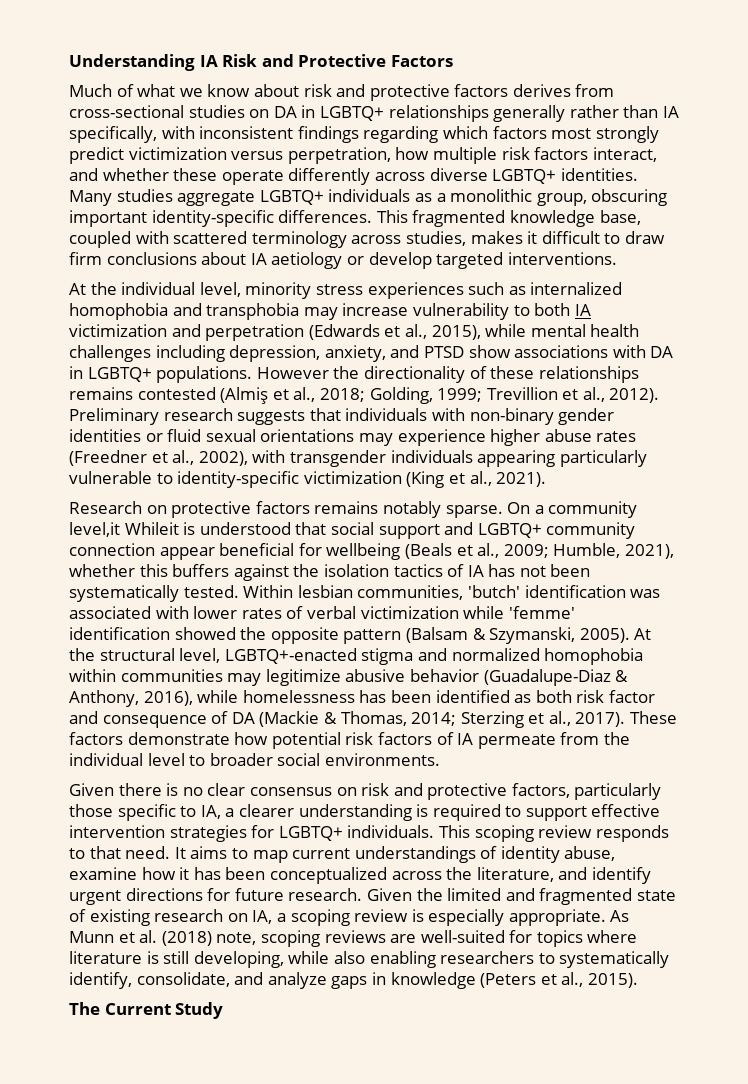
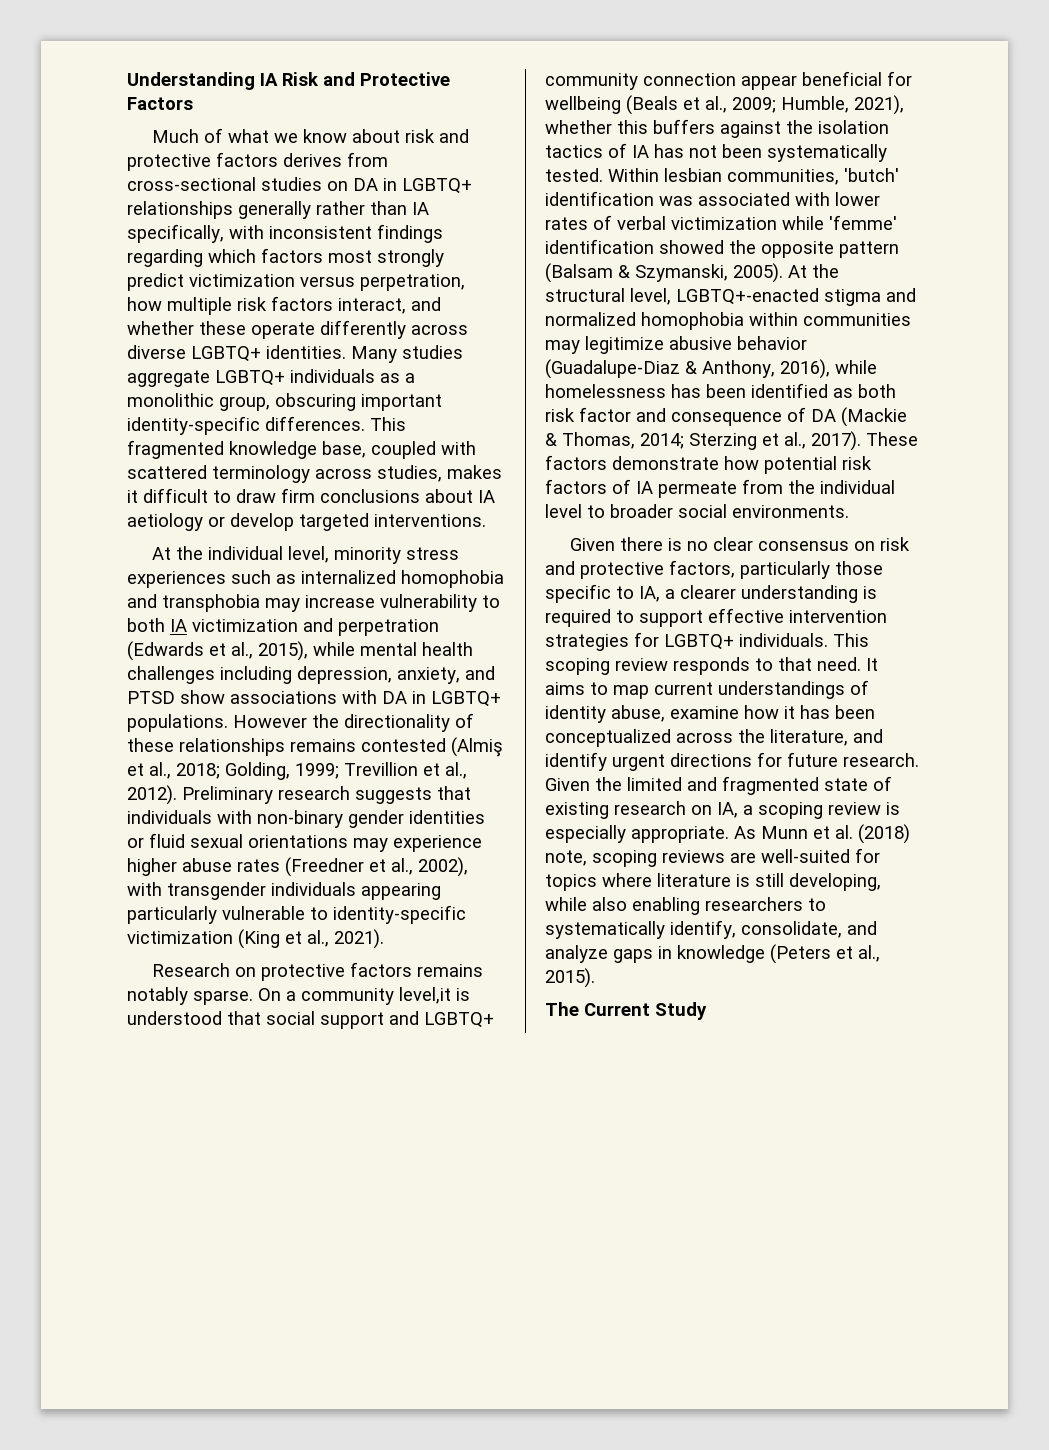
- On a community level,it Whileit is understood that social support and LGBTQ+ community connection appear beneficial for wellbeing (Beals et al., 2009; Humble, 2021), whether this buffers against the isolation tactics of IA has not been systematically tested.
+ On a community level,it is understood that social support and LGBTQ+ community connection appear beneficial for wellbeing (Beals et al., 2009; Humble, 2021), whether this buffers against the isolation tactics of IA has not been systematically tested.

